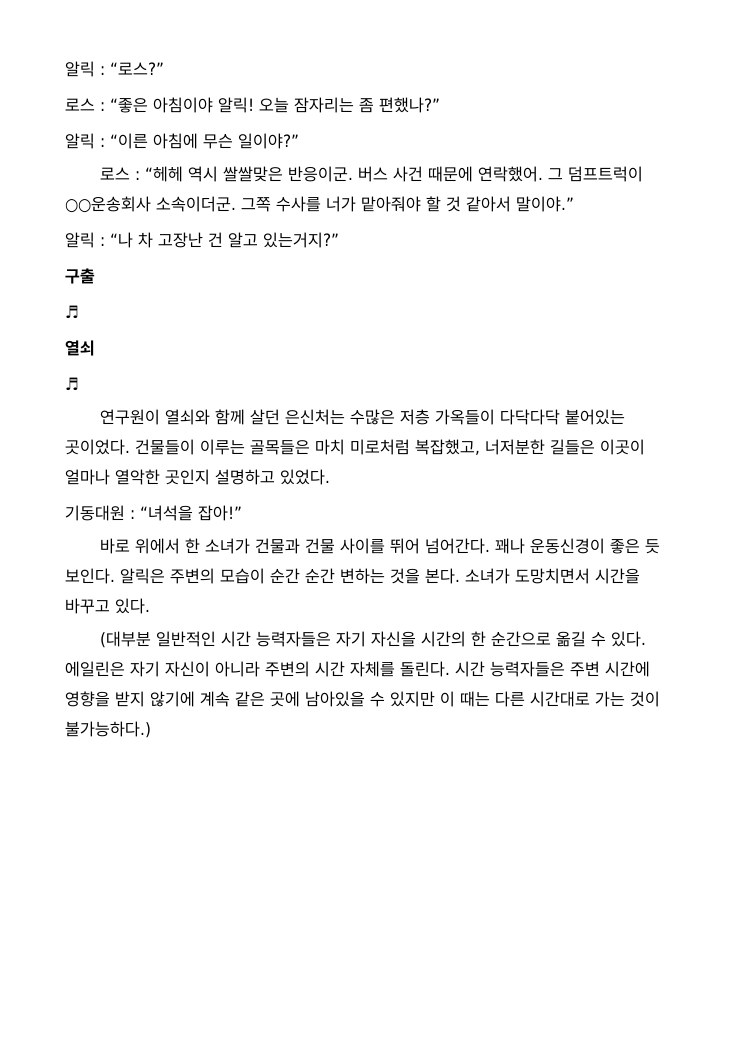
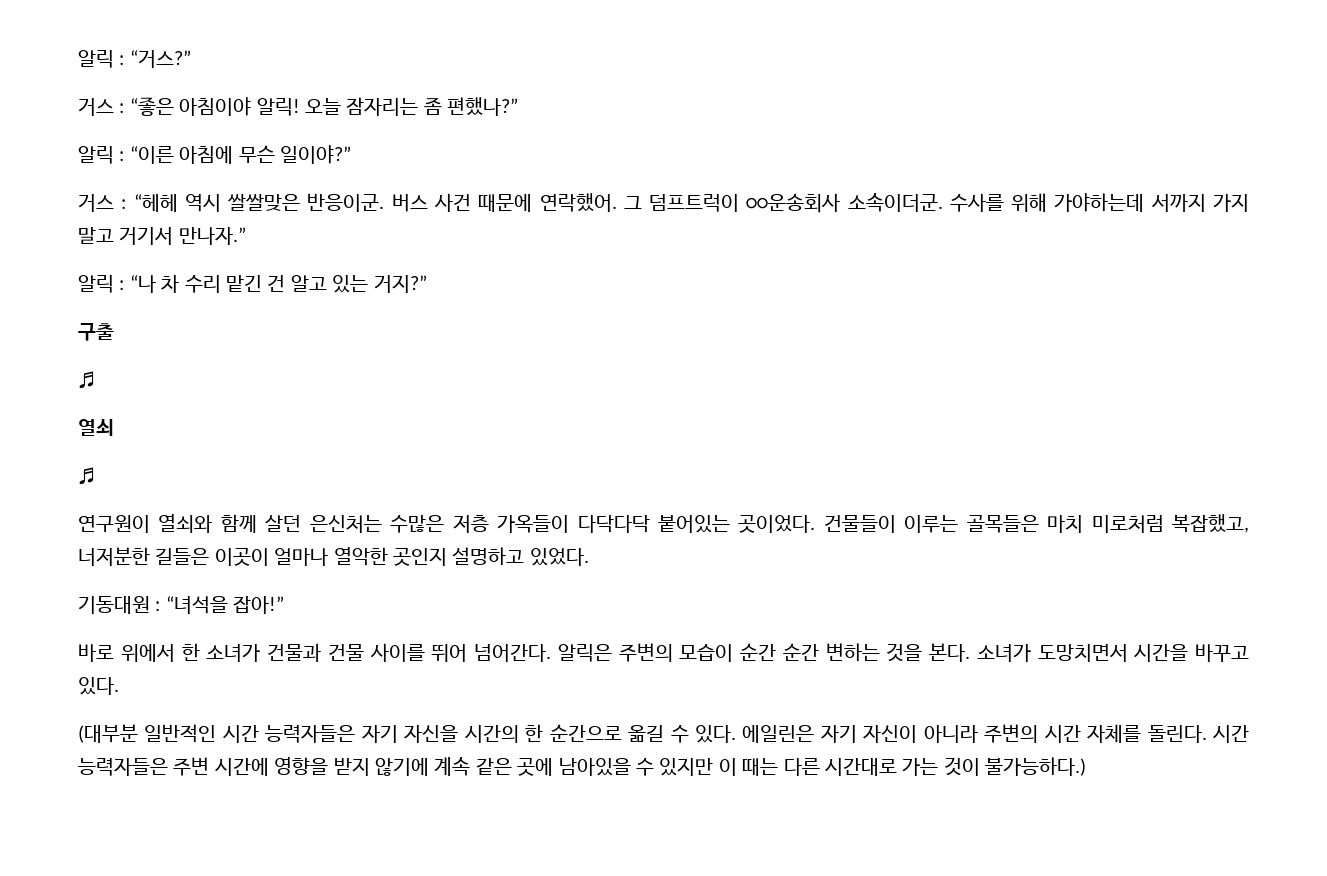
- 알릭 : “로스?”
- 로스 : “좋은 아침이야 알릭!
+ 알릭 : “거스?”
+ 거스 : “좋은 아침이야 알릭!
- 로스 : “헤헤 역시 쌀쌀맞은 반응이군.
+ 거스 : “헤헤 역시 쌀쌀맞은 반응이군.
- 그쪽 수사를 너가 맡아줘야 할 것 같아서 말이야.”
- 알릭 : “나 차 고장난 건 알고 있는거지?”
+ 수사를 위해 가야하는데 서까지 가지 말고 거기서 만나자.”
+ 알릭 : “나 차 수리 맡긴 건 알고 있는 거지?”
- 꽤나 운동신경이 좋은 듯 보인다.

